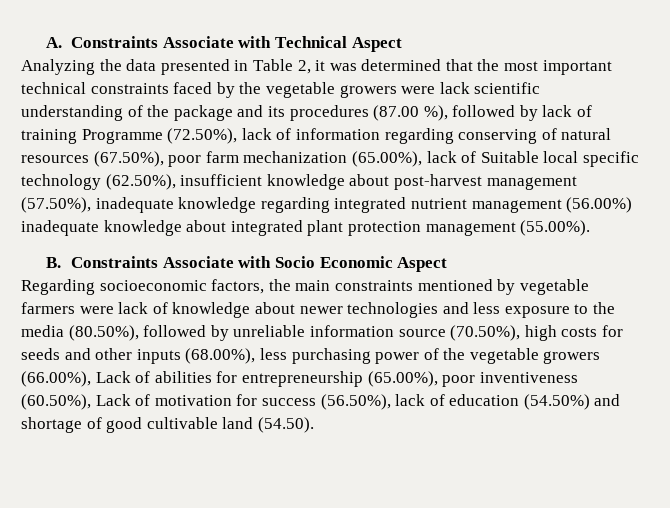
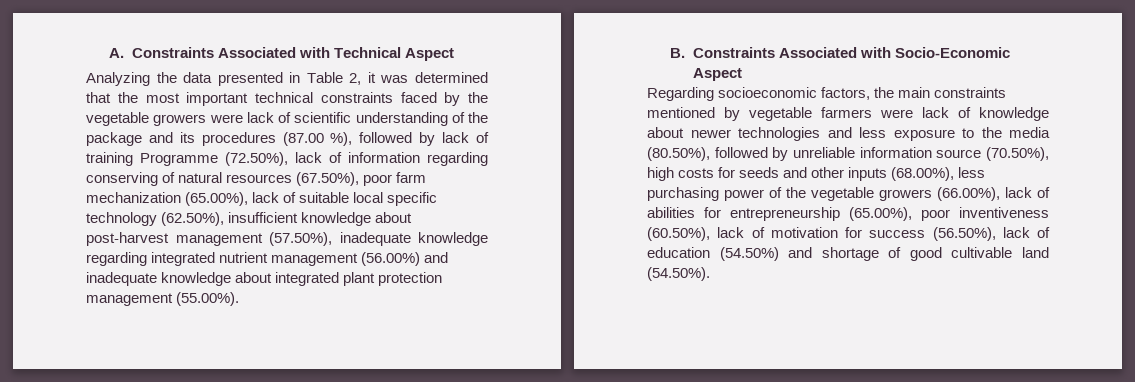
- A. Constraints Associate with Technical Aspect
+ A. Constraints Associated with Technical Aspect
- Analyzing the data presented in Table 2, it was determined that the most important technical constraints faced by the vegetable growers were lack scientific understanding of the package and its procedures (87.00 %), followed by lack of training Programme (72.50%), lack of information regarding conserving of natural resources (67.50%), poor farm mechanization (65.00%), lack of Suitable local specific technology (62.50%), insufficient knowledge about post-harvest management (57.50%), inadequate knowledge regarding integrated nutrient management (56.00%) inadequate knowledge about integrated plant protection management (55.00%).
+ Analyzing the data presented in Table 2, it was determined that the most important technical constraints faced by the vegetable growers were lack of scientific understanding of the package and its procedures (87.00 %), followed by lack of training Programme (72.50%), lack of information regarding conserving of natural resources (67.50%), poor farm mechanization (65.00%), lack of suitable local specific technology (62.50%), insufficient knowledge about post-harvest management (57.50%), inadequate knowledge regarding integrated nutrient management (56.00%) and inadequate knowledge about integrated plant protection management (55.00%).
- B. Constraints Associate with Socio Economic Aspect
+ B. Constraints Associated with Socio-Economic Aspect
- Regarding socioeconomic factors, the main constraints mentioned by vegetable farmers were lack of knowledge about newer technologies and less exposure to the media (80.50%), followed by unreliable information source (70.50%), high costs for seeds and other inputs (68.00%), less purchasing power of the vegetable growers (66.00%), Lack of abilities for entrepreneurship (65.00%), poor inventiveness (60.50%), Lack of motivation for success (56.50%), lack of education (54.50%) and shortage of good cultivable land (54.50).
+ Regarding socioeconomic factors, the main constraints mentioned by vegetable farmers were lack of knowledge about newer technologies and less exposure to the media (80.50%), followed by unreliable information source (70.50%), high costs for seeds and other inputs (68.00%), less purchasing power of the vegetable growers (66.00%), lack of abilities for entrepreneurship (65.00%), poor inventiveness (60.50%), lack of motivation for success (56.50%), lack of education (54.50%) and shortage of good cultivable land (54.50%).

